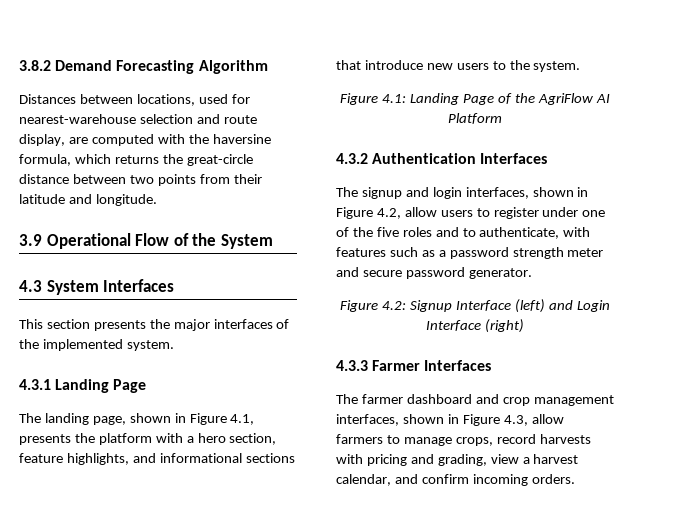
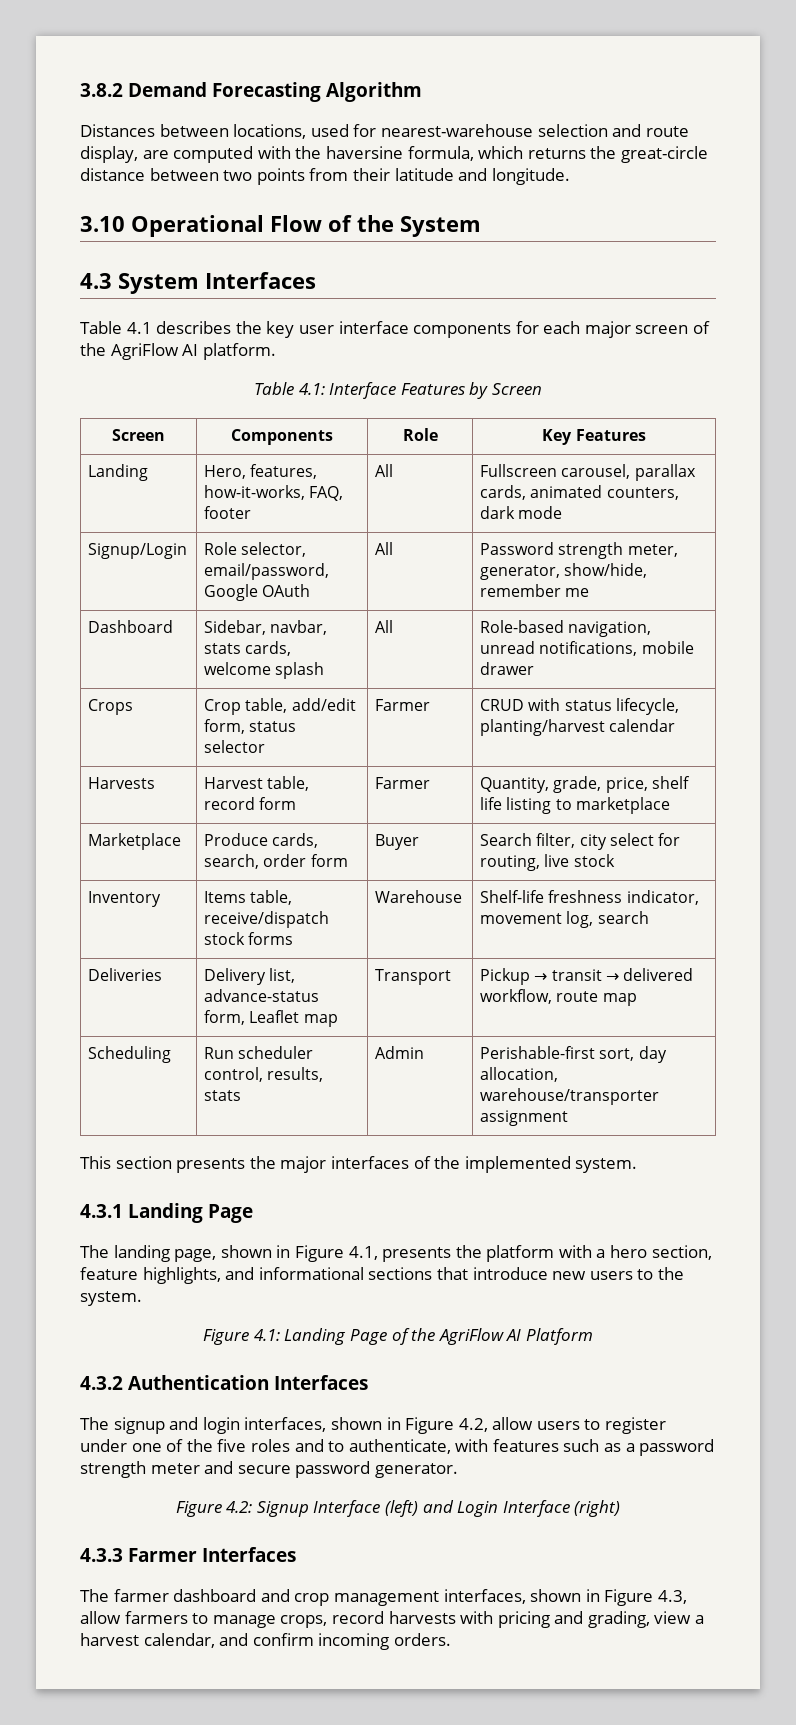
- 3.9 Operational Flow of the System
+ 3.10 Operational Flow of the System
+ Table 4.1 describes the key user interface components for each major screen of the AgriFlow AI platform.
+ Table 4.1: Interface Features by Screen
+ Screen | Components | Role | Key Features
+ Landing | Hero, features, how-it-works, FAQ, footer | All | Fullscreen carousel, parallax cards, animated counters, dark mode
+ Signup/Login | Role selector, email/password, Google OAuth | All | Password strength meter, generator, show/hide, remember me
+ Dashboard | Sidebar, navbar, stats cards, welcome splash | All | Role-based navigation, unread notifications, mobile drawer
+ Crops | Crop table, add/edit form, status selector | Farmer | CRUD with status lifecycle, planting/harvest calendar
+ Harvests | Harvest table, record form | Farmer | Quantity, grade, price, shelf life listing to marketplace
+ Marketplace | Produce cards, search, order form | Buyer | Search filter, city select for routing, live stock
+ Inventory | Items table, receive/dispatch stock forms | Warehouse | Shelf-life freshness indicator, movement log, search
+ Deliveries | Delivery list, advance-status form, Leaflet map | Transport | Pickup → transit → delivered workflow, route map
+ Scheduling | Run scheduler control, results, stats | Admin | Perishable-first sort, day allocation, warehouse/transporter assignment

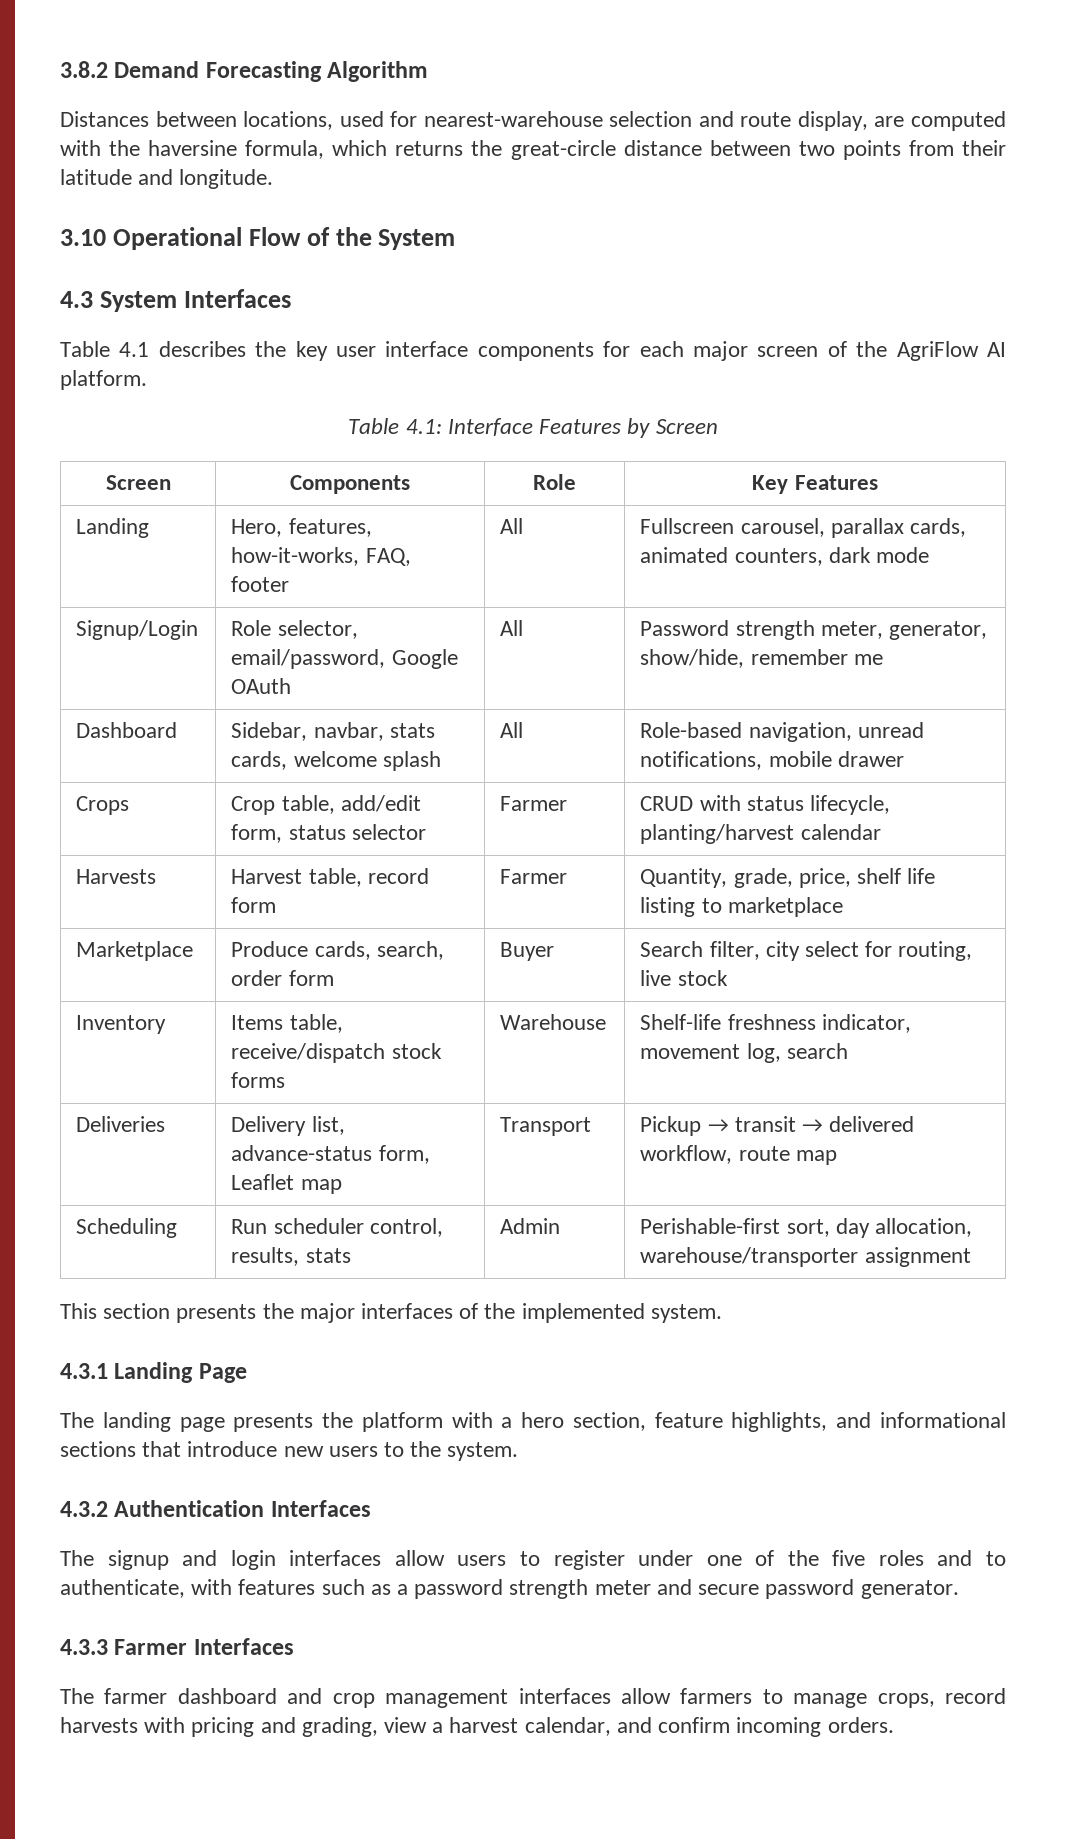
- The landing page, shown in Figure 4.1, presents the platform with a hero section, feature highlights, and informational sections that introduce new users to the system.
+ The landing page presents the platform with a hero section, feature highlights, and informational sections that introduce new users to the system.
- Figure 4.1: Landing Page of the AgriFlow AI Platform
- The signup and login interfaces, shown in Figure 4.2, allow users to register under one of the five roles and to authenticate, with features such as a password strength meter and secure password generator.
+ The signup and login interfaces allow users to register under one of the five roles and to authenticate, with features such as a password strength meter and secure password generator.
- Figure 4.2: Signup Interface (left) and Login Interface (right)
- The farmer dashboard and crop management interfaces, shown in Figure 4.3, allow farmers to manage crops, record harvests with pricing and grading, view a harvest calendar, and confirm incoming orders.
+ The farmer dashboard and crop management interfaces allow farmers to manage crops, record harvests with pricing and grading, view a harvest calendar, and confirm incoming orders.

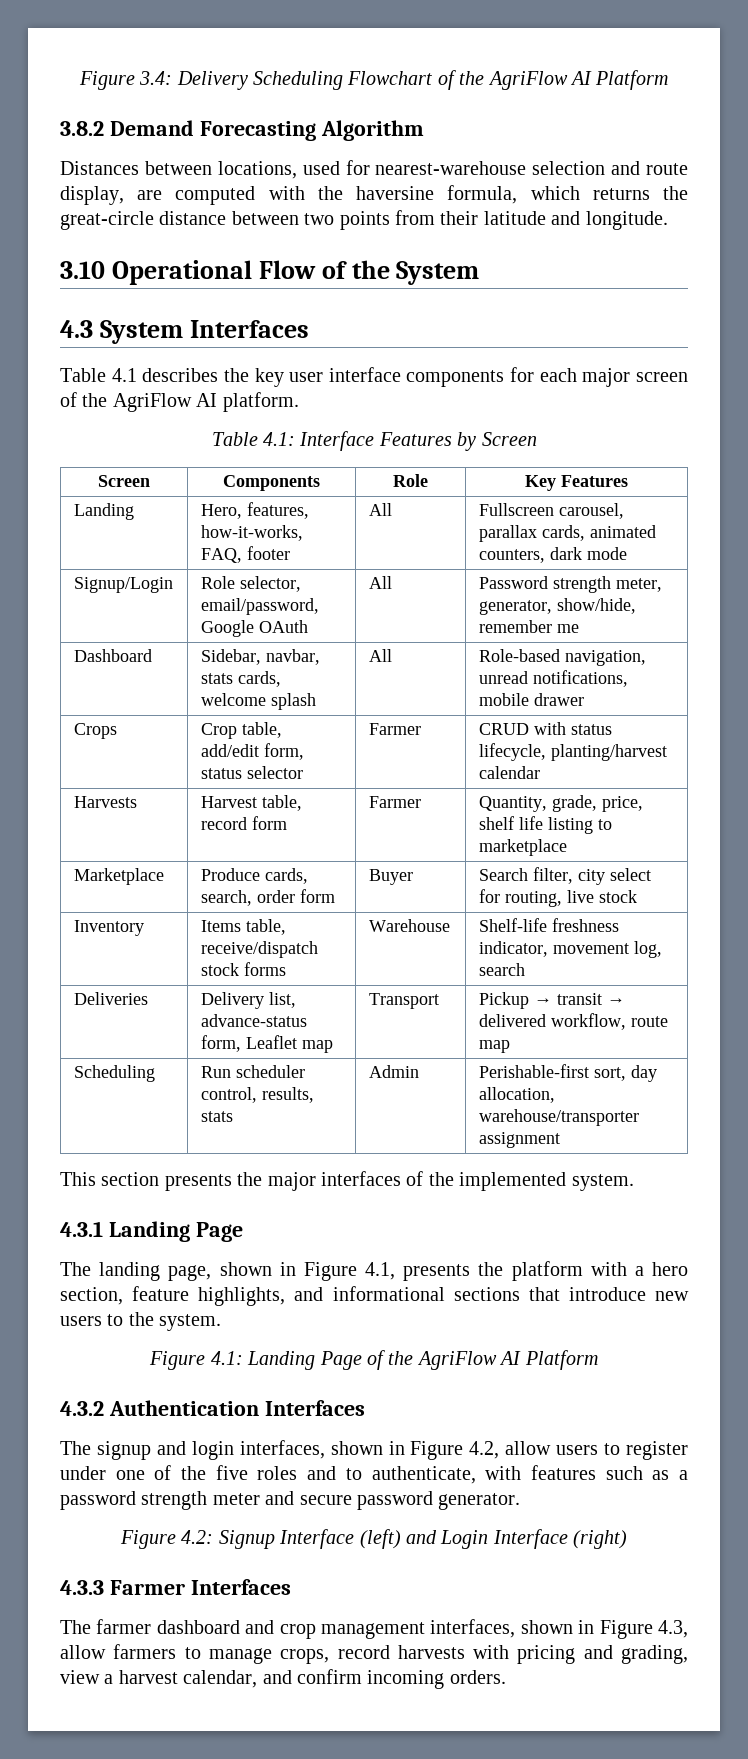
+ Figure 3.4: Delivery Scheduling Flowchart of the AgriFlow AI Platform
- The landing page presents the platform with a hero section, feature highlights, and informational sections that introduce new users to the system.
+ The landing page, shown in Figure 4.1, presents the platform with a hero section, feature highlights, and informational sections that introduce new users to the system.
+ Figure 4.1: Landing Page of the AgriFlow AI Platform
- The signup and login interfaces allow users to register under one of the five roles and to authenticate, with features such as a password strength meter and secure password generator.
+ The signup and login interfaces, shown in Figure 4.2, allow users to register under one of the five roles and to authenticate, with features such as a password strength meter and secure password generator.
+ Figure 4.2: Signup Interface (left) and Login Interface (right)
- The farmer dashboard and crop management interfaces allow farmers to manage crops, record harvests with pricing and grading, view a harvest calendar, and confirm incoming orders.
+ The farmer dashboard and crop management interfaces, shown in Figure 4.3, allow farmers to manage crops, record harvests with pricing and grading, view a harvest calendar, and confirm incoming orders.

